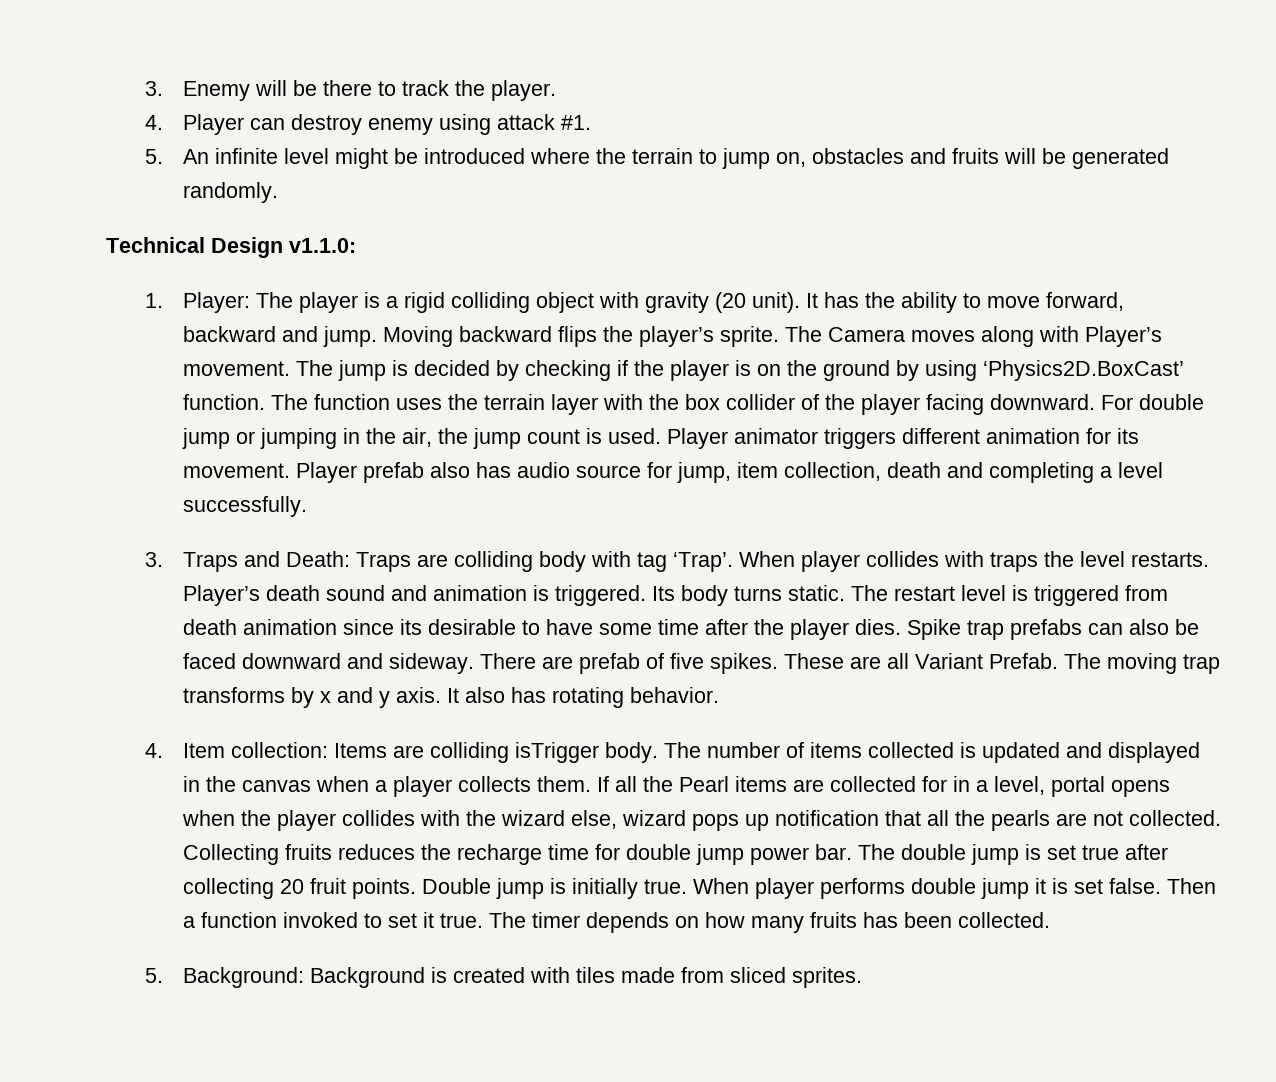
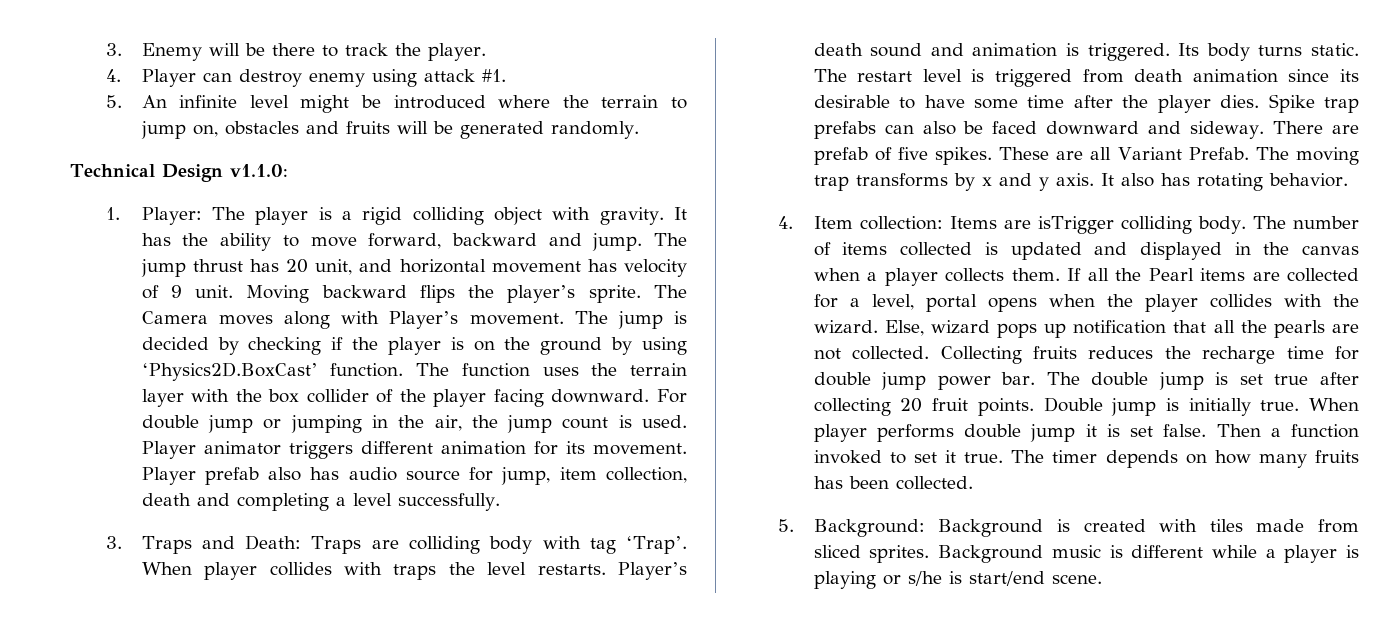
- 1. Player: The player is a rigid colliding object with gravity (20 unit).
+ 1. Player: The player is a rigid colliding object with gravity.
+ The jump thrust has 20 unit, and horizontal movement has velocity of 9 unit.
- 4. Item collection: Items are colliding isTrigger body.
+ 4. Item collection: Items are isTrigger colliding body.
- If all the Pearl items are collected for in a level, portal opens when the player collides with the wizard else, wizard pops up notification that all the pearls are not collected.
+ If all the Pearl items are collected for a level, portal opens when the player collides with the wizard. Else, wizard pops up notification that all the pearls are not collected.
+ Background music is different while a player is playing or s/he is start/end scene.

